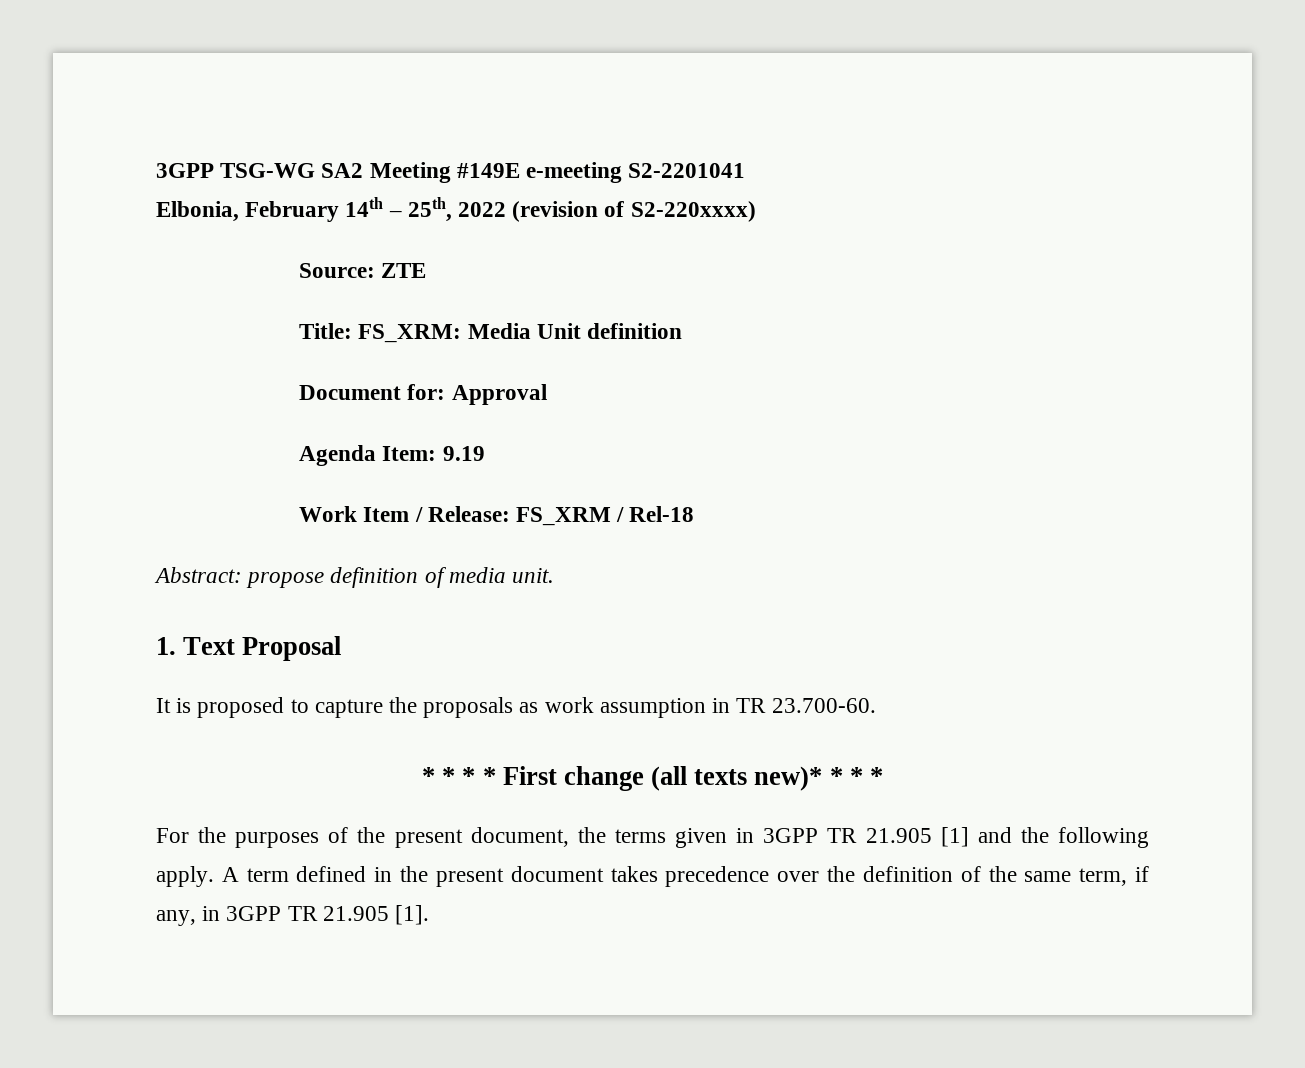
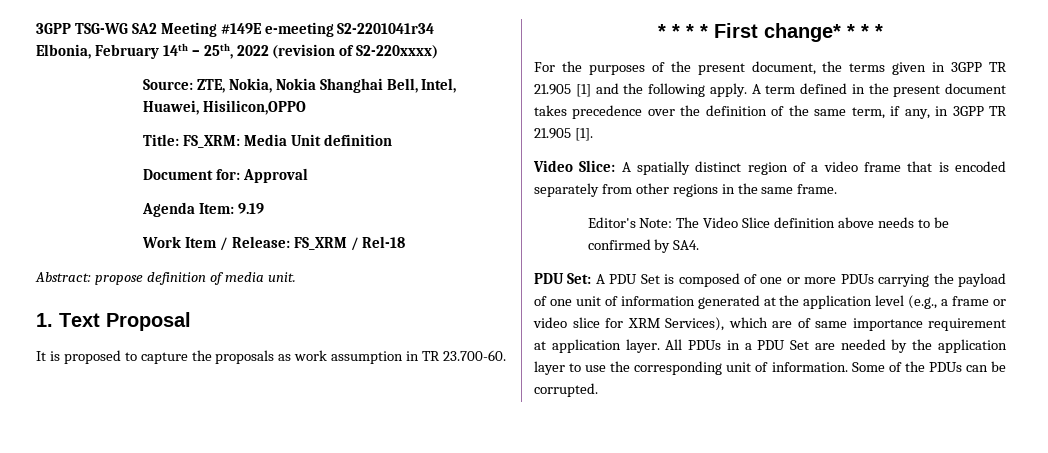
- 3GPP TSG-WG SA2 Meeting #149E e-meeting S2-2201041
+ 3GPP TSG-WG SA2 Meeting #149E e-meeting S2-2201041r34
- Source: ZTE
+ Source: ZTE, Nokia, Nokia Shanghai Bell, Intel, Huawei, Hisilicon,OPPO
- * * * * First change (all texts new)* * * *
+ * * * * First change* * * *
+ Video Slice: A spatially distinct region of a video frame that is encoded separately from other regions in the same frame.
+ Editor's Note: The Video Slice definition above needs to be confirmed by SA4.
+ PDU Set: A PDU Set is composed of one or more PDUs carrying the payload of one unit of information generated at the application level (e.g., a frame or video slice for XRM Services), which are of same importance requirement at application layer. All PDUs in a PDU Set are needed by the application layer to use the corresponding unit of information. Some of the PDUs can be corrupted.

